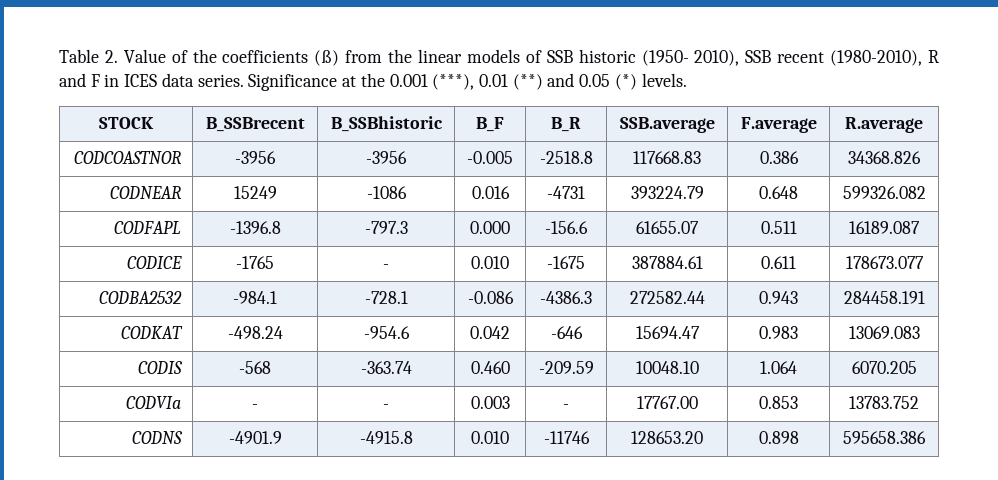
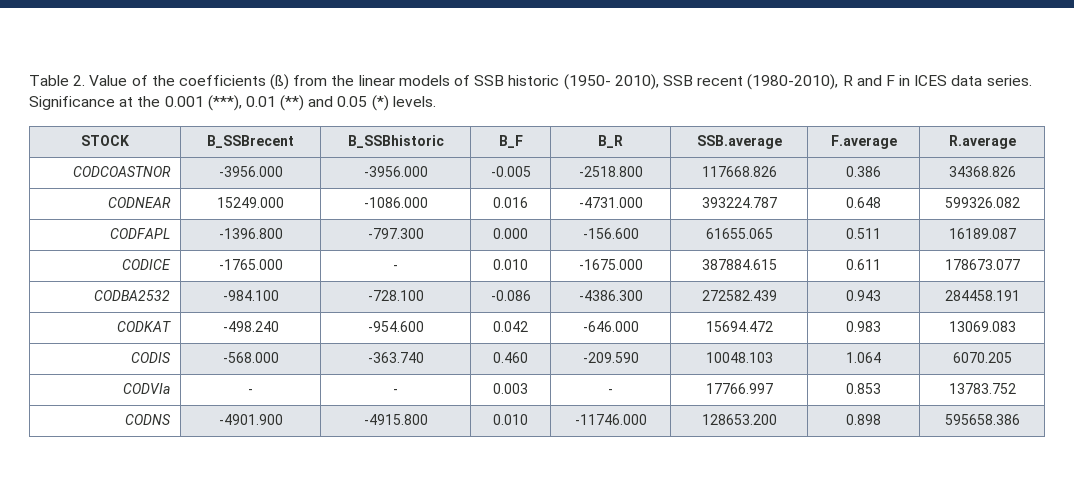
- CODCOASTNOR | -3956 | -3956 | -0.005 | -2518.8 | 117668.83 | 0.386 | 34368.826
+ CODCOASTNOR | -3956.000 | -3956.000 | -0.005 | -2518.800 | 117668.826 | 0.386 | 34368.826
- CODNEAR | 15249 | -1086 | 0.016 | -4731 | 393224.79 | 0.648 | 599326.082
+ CODNEAR | 15249.000 | -1086.000 | 0.016 | -4731.000 | 393224.787 | 0.648 | 599326.082
- CODFAPL | -1396.8 | -797.3 | 0.000 | -156.6 | 61655.07 | 0.511 | 16189.087
+ CODFAPL | -1396.800 | -797.300 | 0.000 | -156.600 | 61655.065 | 0.511 | 16189.087
- CODICE | -1765 | - | 0.010 | -1675 | 387884.61 | 0.611 | 178673.077
+ CODICE | -1765.000 | - | 0.010 | -1675.000 | 387884.615 | 0.611 | 178673.077
- CODBA2532 | -984.1 | -728.1 | -0.086 | -4386.3 | 272582.44 | 0.943 | 284458.191
+ CODBA2532 | -984.100 | -728.100 | -0.086 | -4386.300 | 272582.439 | 0.943 | 284458.191
- CODKAT | -498.24 | -954.6 | 0.042 | -646 | 15694.47 | 0.983 | 13069.083
+ CODKAT | -498.240 | -954.600 | 0.042 | -646.000 | 15694.472 | 0.983 | 13069.083
- CODIS | -568 | -363.74 | 0.460 | -209.59 | 10048.10 | 1.064 | 6070.205
+ CODIS | -568.000 | -363.740 | 0.460 | -209.590 | 10048.103 | 1.064 | 6070.205
- CODVIa | - | - | 0.003 | - | 17767.00 | 0.853 | 13783.752
+ CODVIa | - | - | 0.003 | - | 17766.997 | 0.853 | 13783.752
- CODNS | -4901.9 | -4915.8 | 0.010 | -11746 | 128653.20 | 0.898 | 595658.386
+ CODNS | -4901.900 | -4915.800 | 0.010 | -11746.000 | 128653.200 | 0.898 | 595658.386

